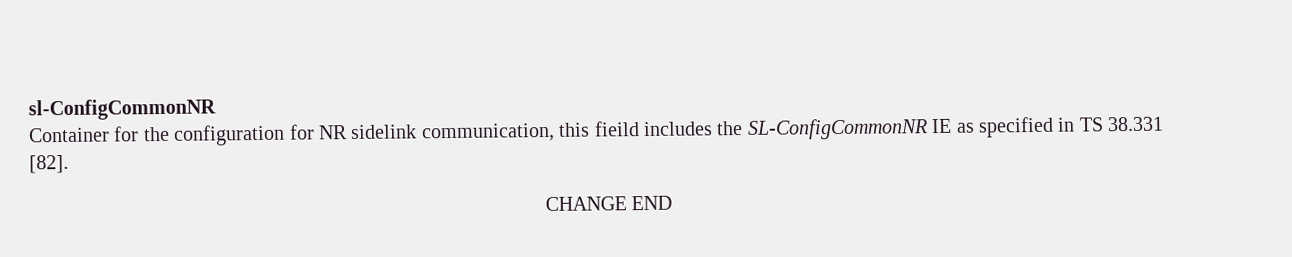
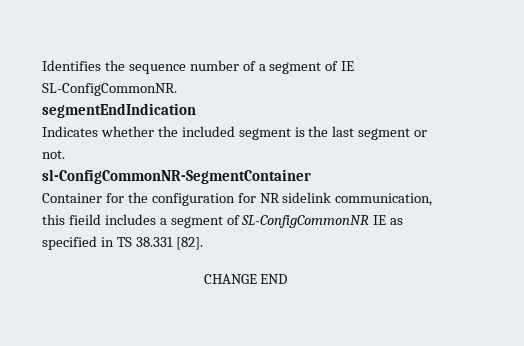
- sl-ConfigCommonNR
+ Identifies the sequence number of a segment of IE SL-ConfigCommonNR.
+ segmentEndIndication
+ Indicates whether the included segment is the last segment or not.
+ sl-ConfigCommonNR-SegmentContainer
- Container for the configuration for NR sidelink communication, this fieild includes the SL-ConfigCommonNR IE as specified in TS 38.331 [82].
+ Container for the configuration for NR sidelink communication, this fieild includes a segment of SL-ConfigCommonNR IE as specified in TS 38.331 [82].

